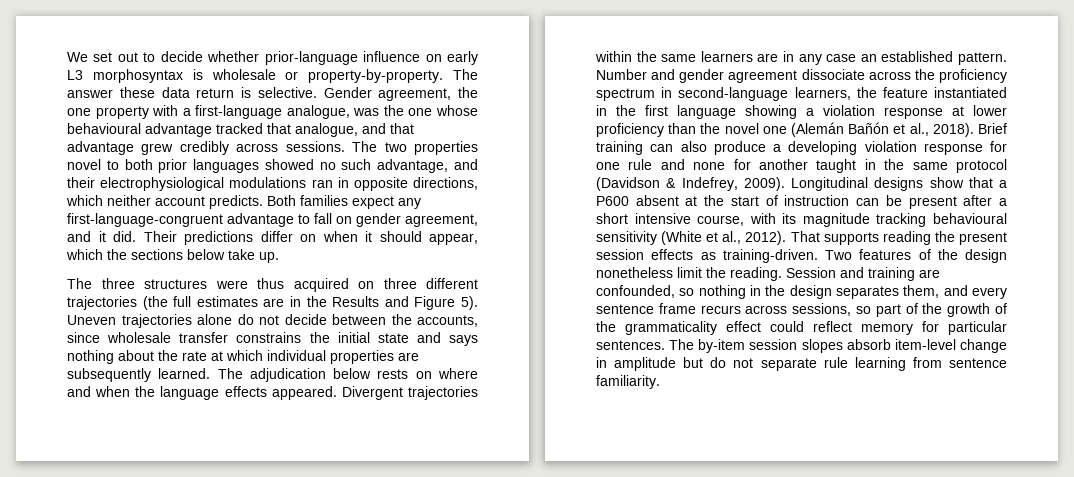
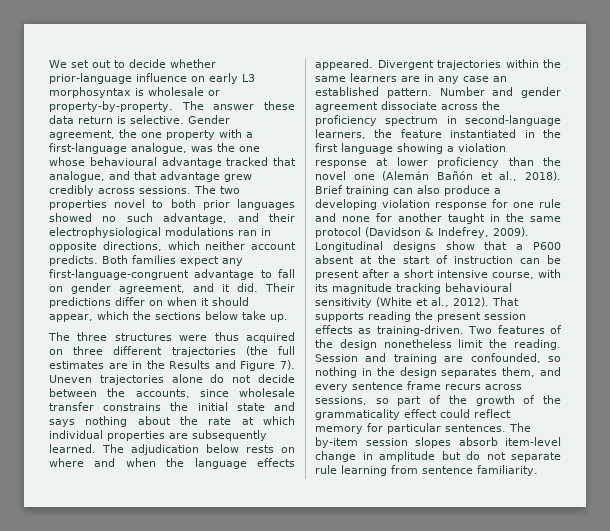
- The three structures were thus acquired on three different trajectories (the full estimates are in the Results and Figure 5).
+ The three structures were thus acquired on three different trajectories (the full estimates are in the Results and Figure 7).

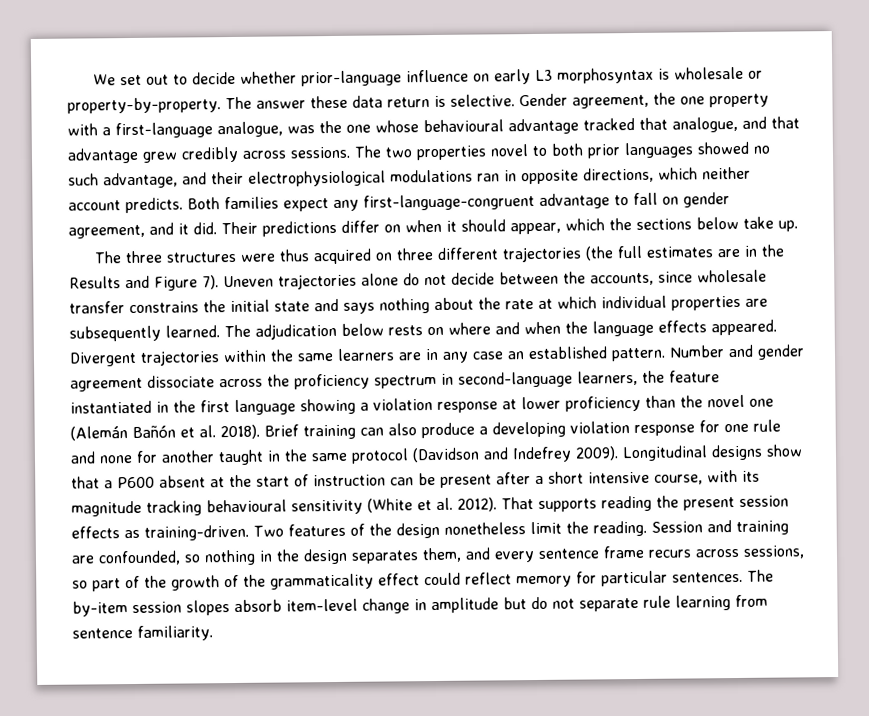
- Number and gender agreement dissociate across the proficiency spectrum in second-language learners, the feature instantiated in the first language showing a violation response at lower proficiency than the novel one (Alemán Bañón et al., 2018).
+ Number and gender agreement dissociate across the proficiency spectrum in second-language learners, the feature instantiated in the first language showing a violation response at lower proficiency than the novel one (Alemán Bañón et al. 2018).
- Brief training can also produce a developing violation response for one rule and none for another taught in the same protocol (Davidson & Indefrey, 2009).
+ Brief training can also produce a developing violation response for one rule and none for another taught in the same protocol (Davidson and Indefrey 2009).
- Longitudinal designs show that a P600 absent at the start of instruction can be present after a short intensive course, with its magnitude tracking behavioural sensitivity (White et al., 2012).
+ Longitudinal designs show that a P600 absent at the start of instruction can be present after a short intensive course, with its magnitude tracking behavioural sensitivity (White et al. 2012).

